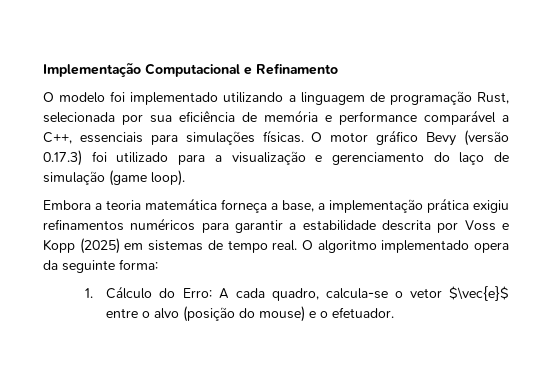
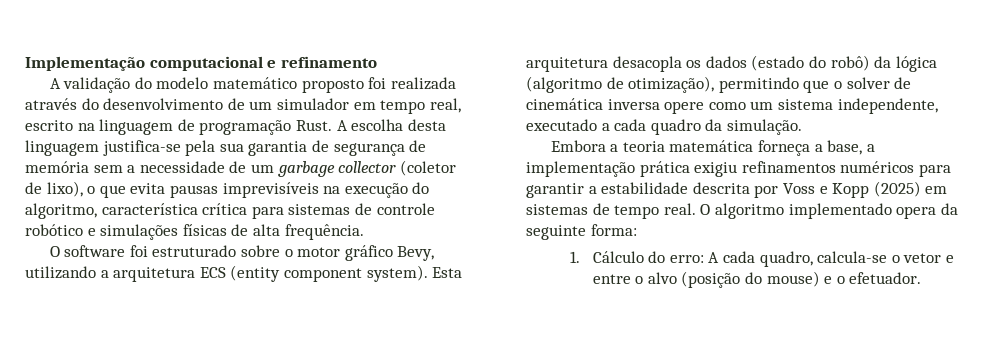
- Implementação Computacional e Refinamento
- O modelo foi implementado utilizando a linguagem de programação Rust, selecionada por sua eficiência de memória e performance comparável a C++, essenciais para simulações físicas. O motor gráfico Bevy (versão 0.17.3) foi utilizado para a visualização e gerenciamento do laço de simulação (game loop).
+ Implementação computacional e refinamento
+ A validação do modelo matemático proposto foi realizada através do desenvolvimento de um simulador em tempo real, escrito na linguagem de programação Rust. A escolha desta linguagem justifica-se pela sua garantia de segurança de memória sem a necessidade de um garbage collector (coletor de lixo), o que evita pausas imprevisíveis na execução do algoritmo, característica crítica para sistemas de controle robótico e simulações físicas de alta frequência.
+ O software foi estruturado sobre o motor gráfico Bevy, utilizando a arquitetura ECS (entity component system). Esta arquitetura desacopla os dados (estado do robô) da lógica (algoritmo de otimização), permitindo que o solver de cinemática inversa opere como um sistema independente, executado a cada quadro da simulação.
- 1. Cálculo do Erro: A cada quadro, calcula-se o vetor $\vec{e}$ entre o alvo (posição do mouse) e o efetuador.
+ 1. Cálculo do erro: A cada quadro, calcula-se o vetor e entre o alvo (posição do mouse) e o efetuador.

